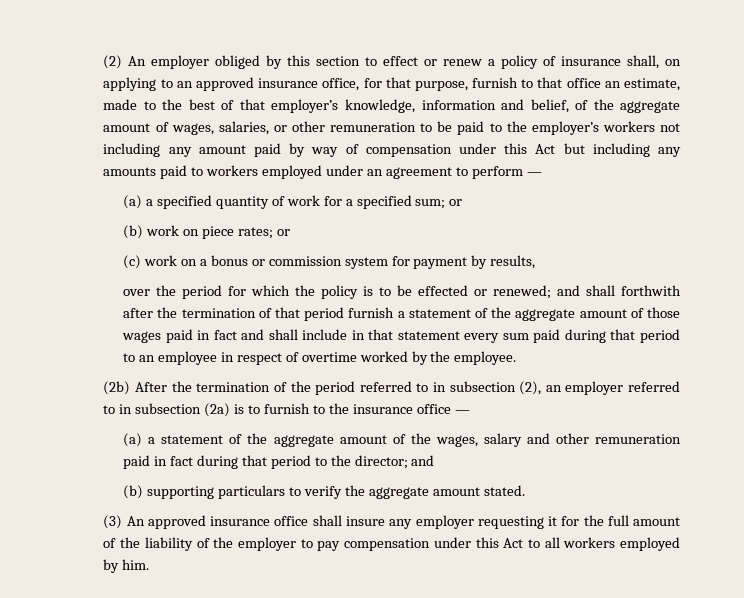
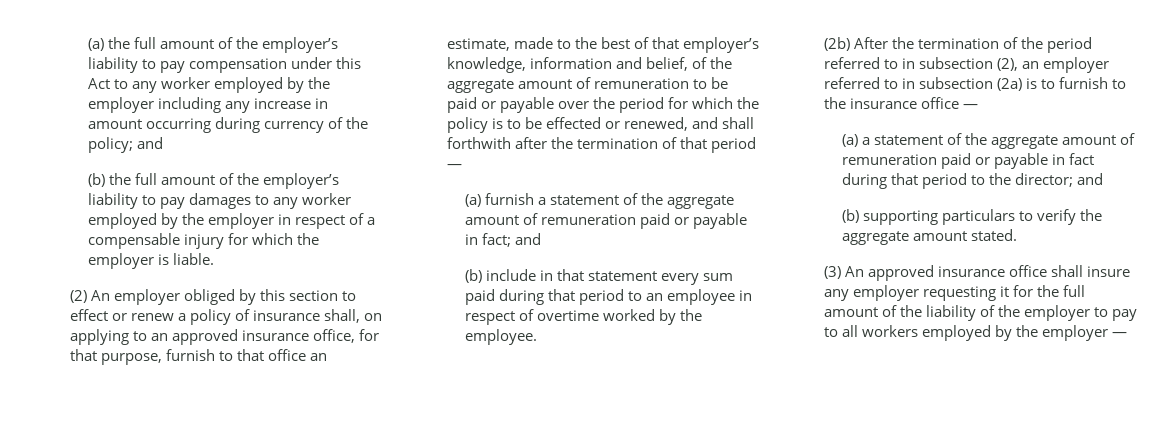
+ (a) the full amount of the employer’s liability to pay compensation under this Act to any worker employed by the employer including any increase in amount occurring during currency of the policy; and
+ (b) the full amount of the employer’s liability to pay damages to any worker employed by the employer in respect of a compensable injury for which the employer is liable.
- (2) An employer obliged by this section to effect or renew a policy of insurance shall, on applying to an approved insurance office, for that purpose, furnish to that office an estimate, made to the best of that employer’s knowledge, information and belief, of the aggregate amount of wages, salaries, or other remuneration to be paid to the employer’s workers not including any amount paid by way of compensation under this Act but including any amounts paid to workers employed under an agreement to perform —
- (a) a specified quantity of work for a specified sum; or
- (b) work on piece rates; or
- (c) work on a bonus or commission system for payment by results,
- over the period for which the policy is to be effected or renewed; and shall forthwith after the termination of that period furnish a statement of the aggregate amount of those wages paid in fact and shall include in that statement every sum paid during that period to an employee in respect of overtime worked by the employee.
+ (2) An employer obliged by this section to effect or renew a policy of insurance shall, on applying to an approved insurance office, for that purpose, furnish to that office an estimate, made to the best of that employer’s knowledge, information and belief, of the aggregate amount of remuneration to be paid or payable over the period for which the policy is to be effected or renewed, and shall forthwith after the termination of that period —
+ (a) furnish a statement of the aggregate amount of remuneration paid or payable in fact; and
+ (b) include in that statement every sum paid during that period to an employee in respect of overtime worked by the employee.
- (a) a statement of the aggregate amount of the wages, salary and other remuneration paid in fact during that period to the director; and
+ (a) a statement of the aggregate amount of remuneration paid or payable in fact during that period to the director; and
- (3) An approved insurance office shall insure any employer requesting it for the full amount of the liability of the employer to pay compensation under this Act to all workers employed by him.
+ (3) An approved insurance office shall insure any employer requesting it for the full amount of the liability of the employer to pay to all workers employed by the employer —

